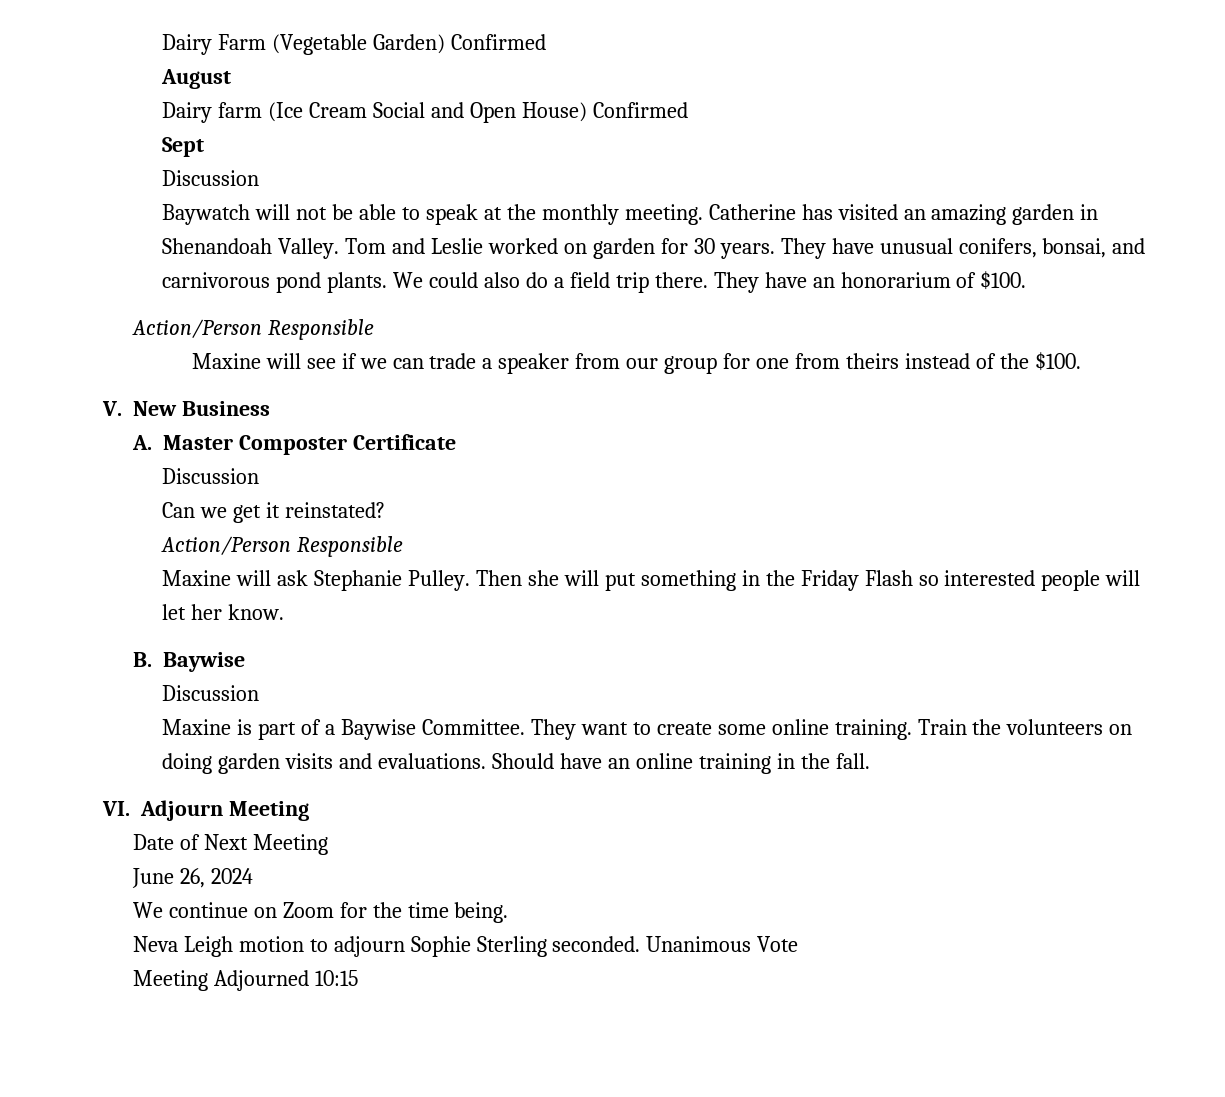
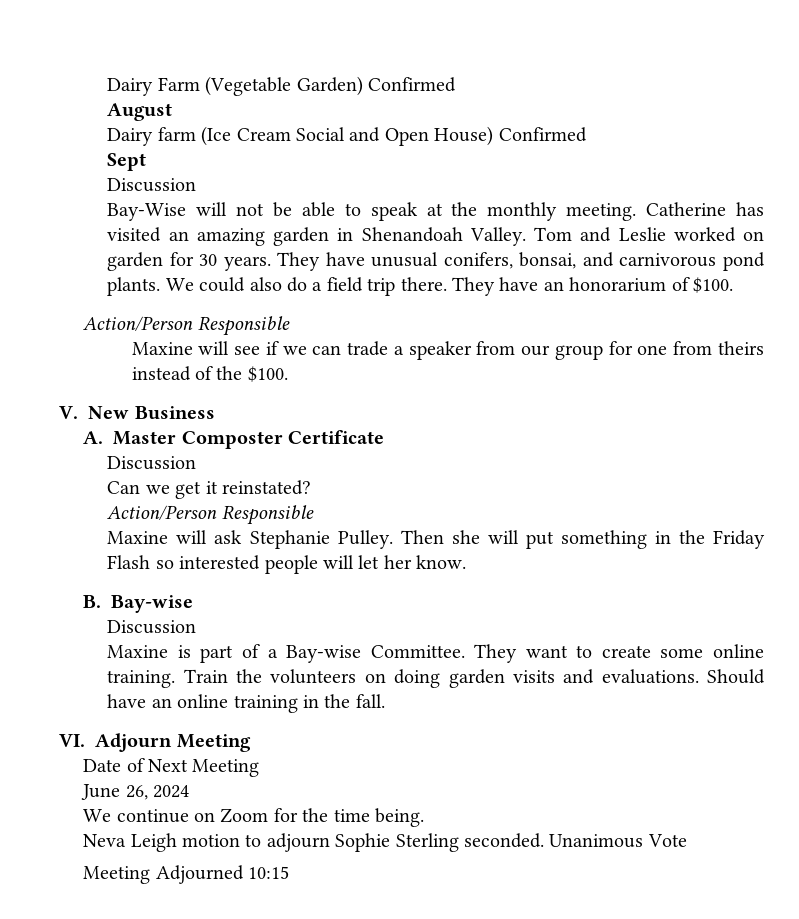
- Baywatch will not be able to speak at the monthly meeting.
+ Bay-Wise will not be able to speak at the monthly meeting.
- B. Baywise
+ B. Bay-wise
- Maxine is part of a Baywise Committee.
+ Maxine is part of a Bay-wise Committee.

